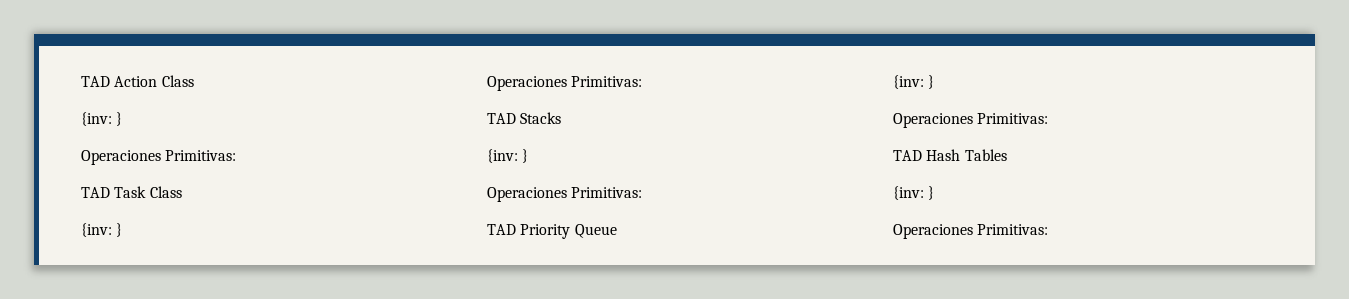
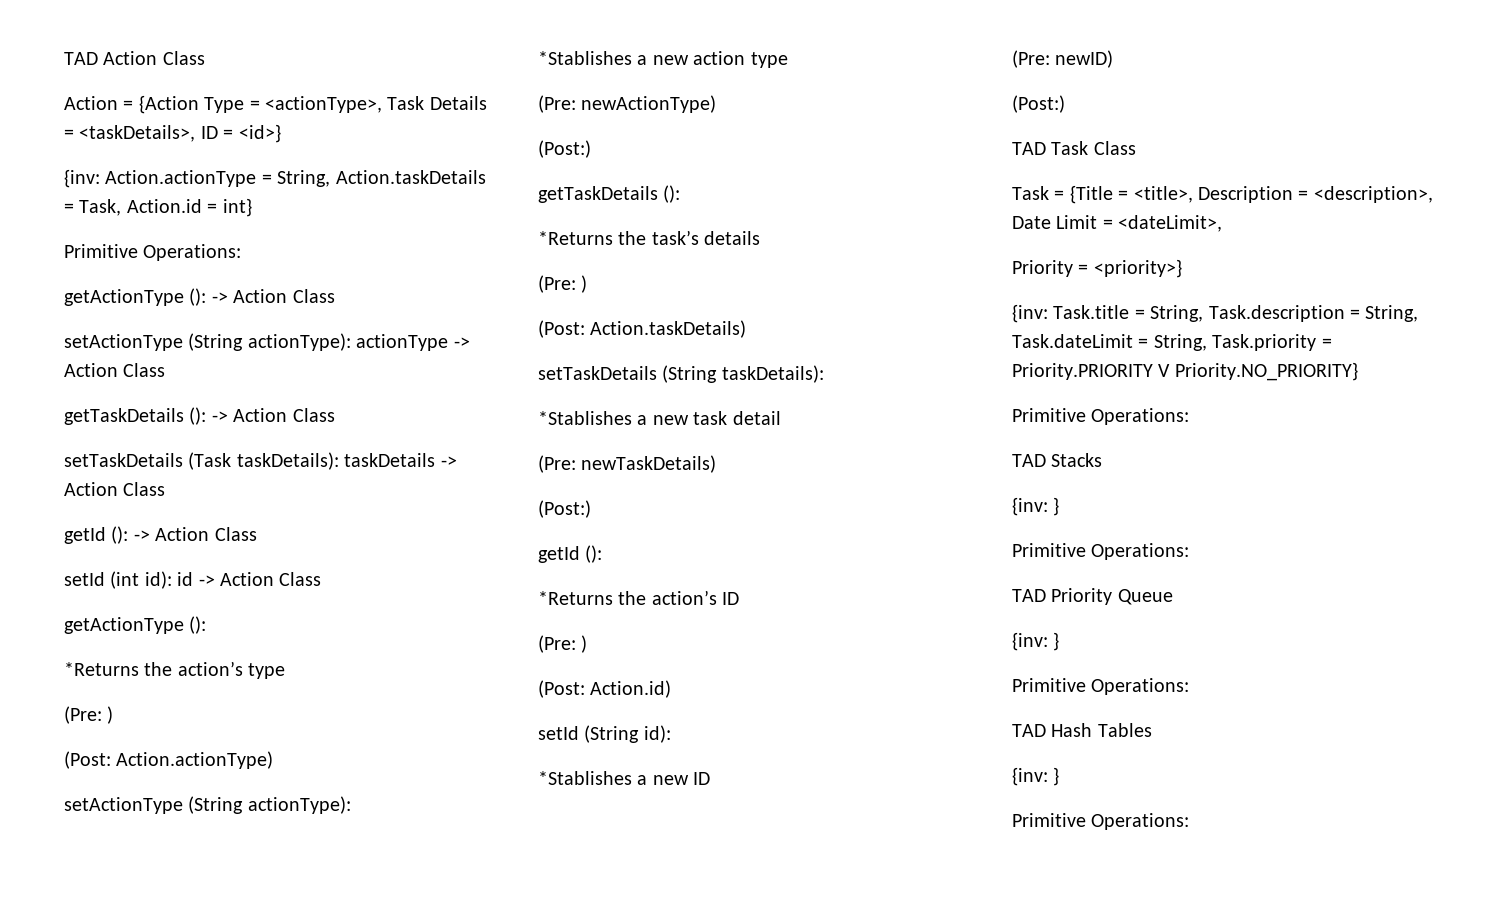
  TAD Action Class
- {inv: }
- Operaciones Primitivas:
+ Action = {Action Type = <actionType>, Task Details = <taskDetails>, ID = <id>}
+ {inv: Action.actionType = String, Action.taskDetails = Task, Action.id = int}
+ Primitive Operations:
+ getActionType (): -> Action Class
+ setActionType (String actionType): actionType -> Action Class
+ getTaskDetails (): -> Action Class
+ setTaskDetails (Task taskDetails): taskDetails -> Action Class
+ getId (): -> Action Class
+ setId (int id): id -> Action Class
+ getActionType ():
+ *Returns the action’s type
+ (Pre: )
+ (Post: Action.actionType)
+ setActionType (String actionType):
+ *Stablishes a new action type
+ (Pre: newActionType)
+ (Post:)
+ getTaskDetails ():
+ *Returns the task’s details
+ (Pre: )
+ (Post: Action.taskDetails)
+ setTaskDetails (String taskDetails):
+ *Stablishes a new task detail
+ (Pre: newTaskDetails)
+ (Post:)
+ getId ():
+ *Returns the action’s ID
+ (Pre: )
+ (Post: Action.id)
+ setId (String id):
+ *Stablishes a new ID
+ (Pre: newID)
+ (Post:)
  TAD Task Class
- {inv: }
- Operaciones Primitivas:
+ Task = {Title = <title>, Description = <description>, Date Limit = <dateLimit>,
+ Priority = <priority>}
+ {inv: Task.title = String, Task.description = String, Task.dateLimit = String, Task.priority = Priority.PRIORITY V Priority.NO_PRIORITY}
+ Primitive Operations:
  TAD Stacks
  {inv: }
- Operaciones Primitivas:
+ Primitive Operations:
  TAD Priority Queue
  {inv: }
- Operaciones Primitivas:
+ Primitive Operations:
  TAD Hash Tables
  {inv: }
- Operaciones Primitivas:
+ Primitive Operations:

